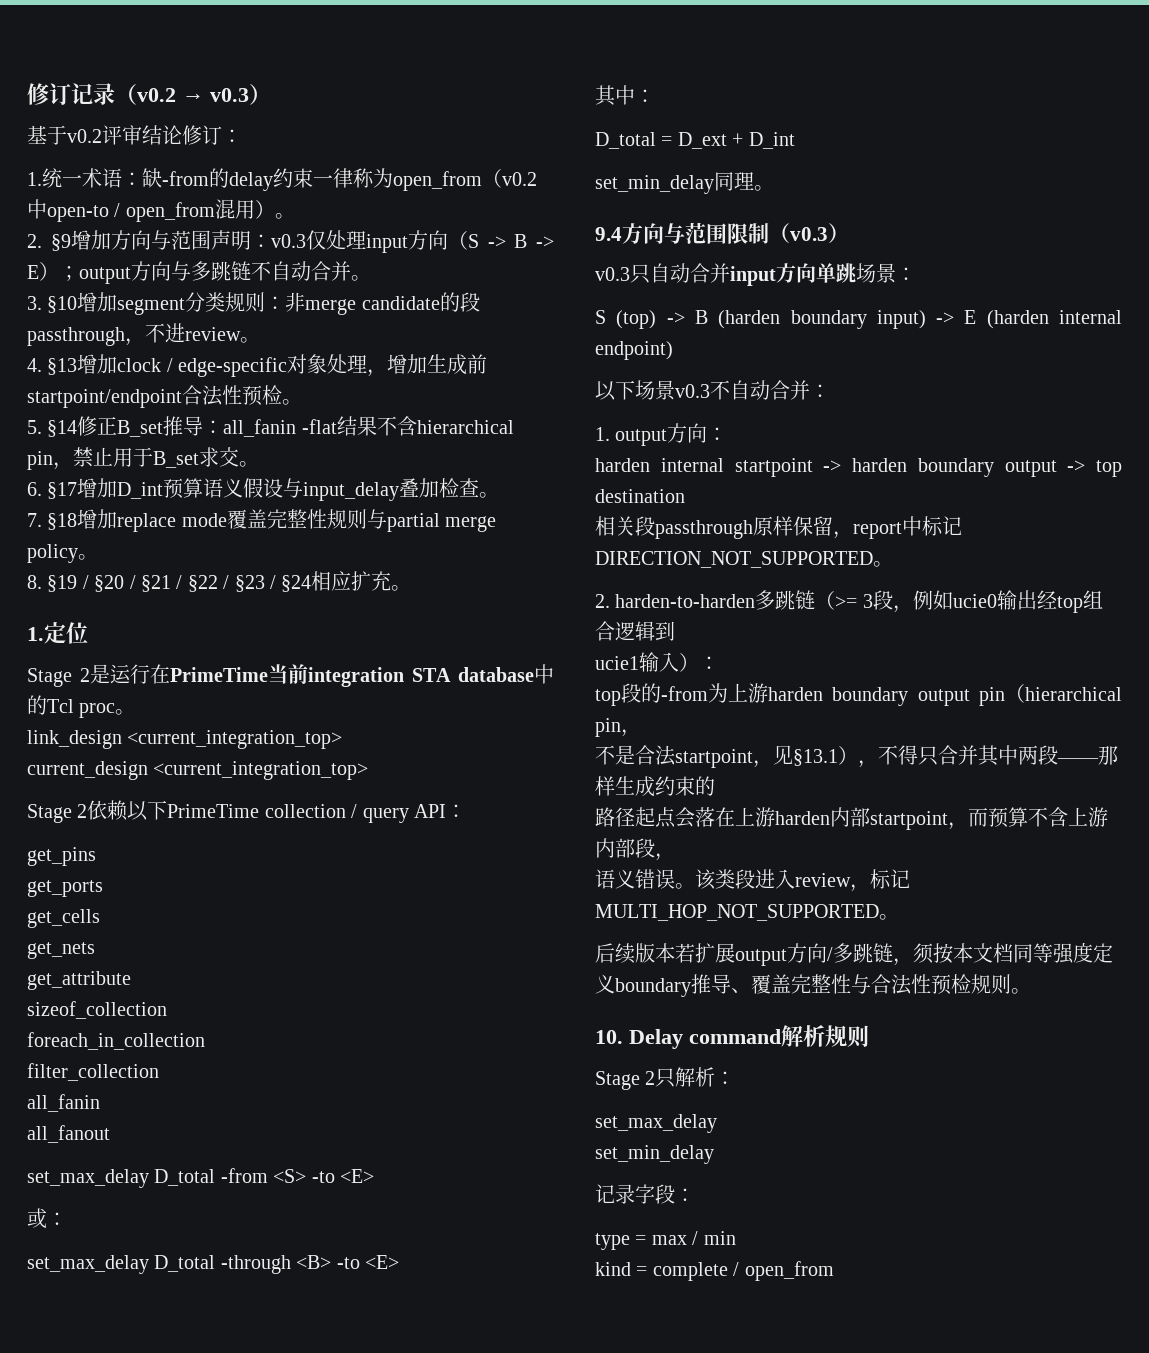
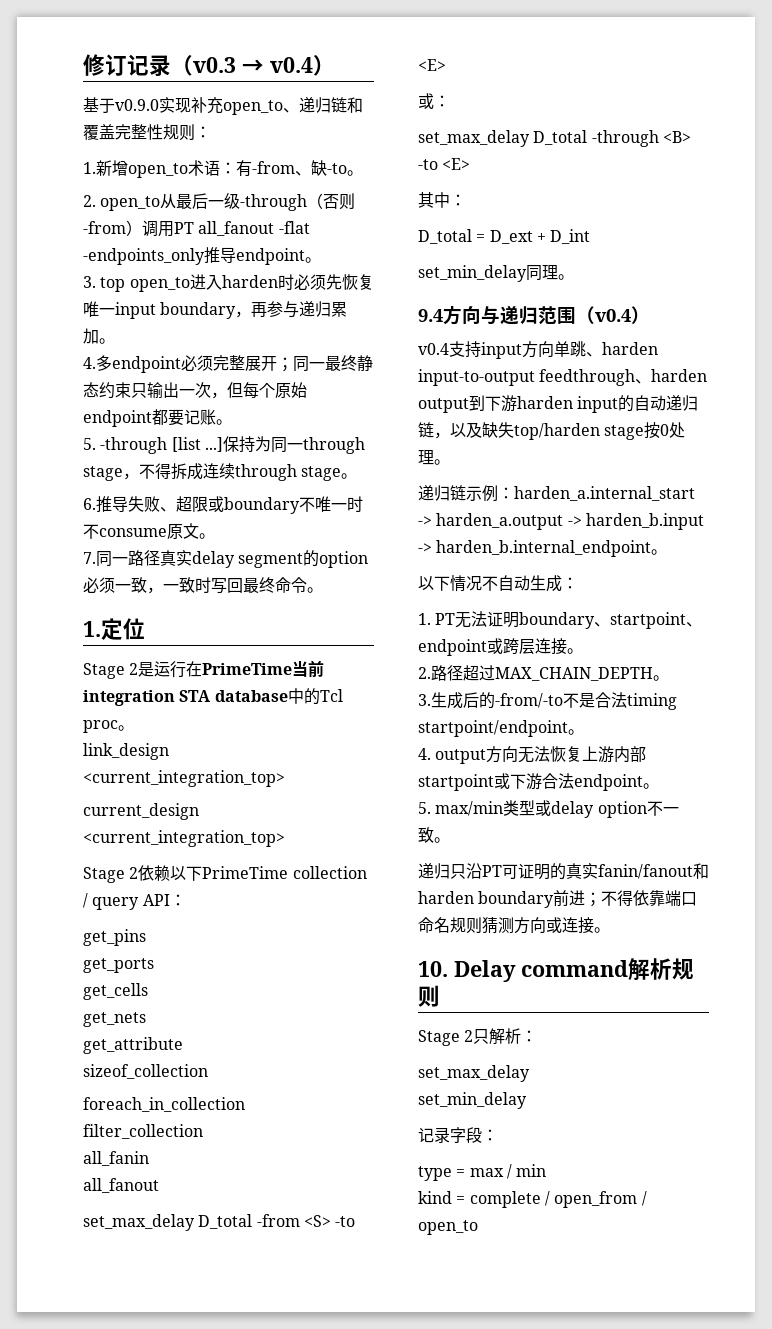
- 修订记录（v0.2 → v0.3）
+ 修订记录（v0.3 → v0.4）
- 基于v0.2评审结论修订：
- 1.统一术语：缺-from的delay约束一律称为open_from（v0.2中open-to / open_from混用）。
- 2. §9增加方向与范围声明：v0.3仅处理input方向（S -> B -> E）；output方向与多跳链不自动合并。
- 3. §10增加segment分类规则：非merge candidate的段passthrough，不进review。
- 4. §13增加clock / edge-specific对象处理，增加生成前startpoint/endpoint合法性预检。
- 5. §14修正B_set推导：all_fanin -flat结果不含hierarchical pin，禁止用于B_set求交。
- 6. §17增加D_int预算语义假设与input_delay叠加检查。
- 7. §18增加replace mode覆盖完整性规则与partial merge policy。
- 8. §19 / §20 / §21 / §22 / §23 / §24相应扩充。
+ 基于v0.9.0实现补充open_to、递归链和覆盖完整性规则：
+ 1.新增open_to术语：有-from、缺-to。
+ 2. open_to从最后一级-through（否则-from）调用PT all_fanout -flat -endpoints_only推导endpoint。
+ 3. top open_to进入harden时必须先恢复唯一input boundary，再参与递归累加。
+ 4.多endpoint必须完整展开；同一最终静态约束只输出一次，但每个原始endpoint都要记账。
+ 5. -through [list ...]保持为同一through stage，不得拆成连续through stage。
+ 6.推导失败、超限或boundary不唯一时不consume原文。
+ 7.同一路径真实delay segment的option必须一致，一致时写回最终命令。
- 9.4方向与范围限制（v0.3）
- v0.3只自动合并input方向单跳场景：
- S (top) -> B (harden boundary input) -> E (harden internal endpoint)
- 以下场景v0.3不自动合并：
- 1. output方向：
- harden internal startpoint -> harden boundary output -> top destination
- 相关段passthrough原样保留，report中标记DIRECTION_NOT_SUPPORTED。
- 2. harden-to-harden多跳链（>= 3段，例如ucie0输出经top组合逻辑到
- ucie1输入）：
- top段的-from为上游harden boundary output pin（hierarchical pin，
- 不是合法startpoint，见§13.1），不得只合并其中两段——那样生成约束的
- 路径起点会落在上游harden内部startpoint，而预算不含上游内部段，
- 语义错误。该类段进入review，标记MULTI_HOP_NOT_SUPPORTED。
- 后续版本若扩展output方向/多跳链，须按本文档同等强度定义boundary推导、覆盖完整性与合法性预检规则。
+ 9.4方向与递归范围（v0.4）
+ v0.4支持input方向单跳、harden input-to-output feedthrough、harden output到下游harden input的自动递归链，以及缺失top/harden stage按0处理。
+ 递归链示例：harden_a.internal_start -> harden_a.output -> harden_b.input -> harden_b.internal_endpoint。
+ 以下情况不自动生成：
+ 1. PT无法证明boundary、startpoint、endpoint或跨层连接。
+ 2.路径超过MAX_CHAIN_DEPTH。
+ 3.生成后的-from/-to不是合法timing startpoint/endpoint。
+ 4. output方向无法恢复上游内部startpoint或下游合法endpoint。
+ 5. max/min类型或delay option不一致。
+ 递归只沿PT可证明的真实fanin/fanout和harden boundary前进；不得依靠端口命名规则猜测方向或连接。
- kind = complete / open_from
+ kind = complete / open_from / open_to

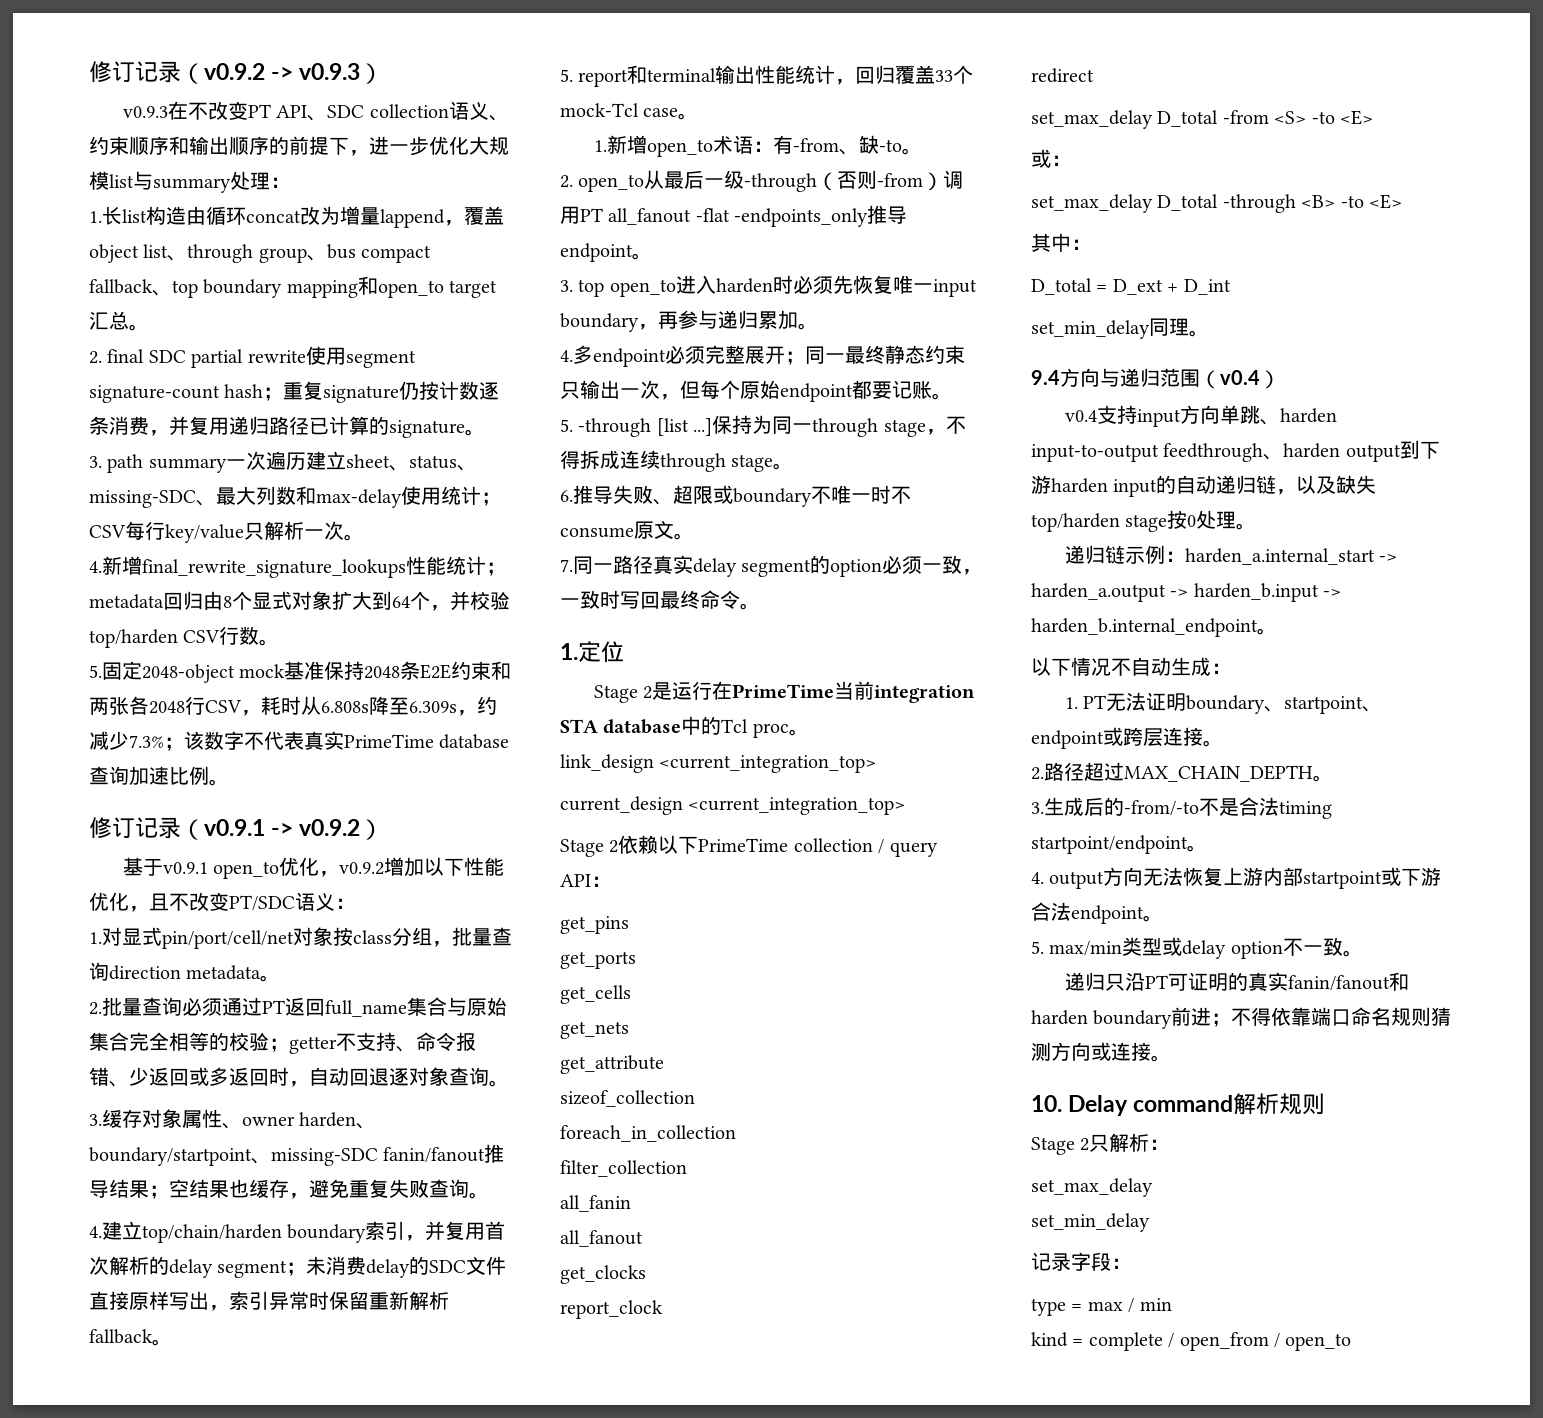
- 修订记录（v0.3 → v0.4）
- 基于v0.9.0实现补充open_to、递归链和覆盖完整性规则：
+ 修订记录（v0.9.2 -> v0.9.3）
+ v0.9.3在不改变PT API、SDC collection语义、约束顺序和输出顺序的前提下，进一步优化大规模list与summary处理：
+ 1.长list构造由循环concat改为增量lappend，覆盖object list、through group、bus compact fallback、top boundary mapping和open_to target汇总。
+ 2. final SDC partial rewrite使用segment signature-count hash；重复signature仍按计数逐条消费，并复用递归路径已计算的signature。
+ 3. path summary一次遍历建立sheet、status、missing-SDC、最大列数和max-delay使用统计；CSV每行key/value只解析一次。
+ 4.新增final_rewrite_signature_lookups性能统计；metadata回归由8个显式对象扩大到64个，并校验top/harden CSV行数。
+ 5.固定2048-object mock基准保持2048条E2E约束和两张各2048行CSV，耗时从6.808s降至6.309s，约减少7.3%；该数字不代表真实PrimeTime database查询加速比例。
+ 修订记录（v0.9.1 -> v0.9.2）
+ 基于v0.9.1 open_to优化，v0.9.2增加以下性能优化，且不改变PT/SDC语义：
+ 1.对显式pin/port/cell/net对象按class分组，批量查询direction metadata。
+ 2.批量查询必须通过PT返回full_name集合与原始集合完全相等的校验；getter不支持、命令报错、少返回或多返回时，自动回退逐对象查询。
+ 3.缓存对象属性、owner harden、boundary/startpoint、missing-SDC fanin/fanout推导结果；空结果也缓存，避免重复失败查询。
+ 4.建立top/chain/harden boundary索引，并复用首次解析的delay segment；未消费delay的SDC文件直接原样写出，索引异常时保留重新解析fallback。
+ 5. report和terminal输出性能统计，回归覆盖33个mock-Tcl case。
+ get_clocks
+ report_clock
+ redirect

